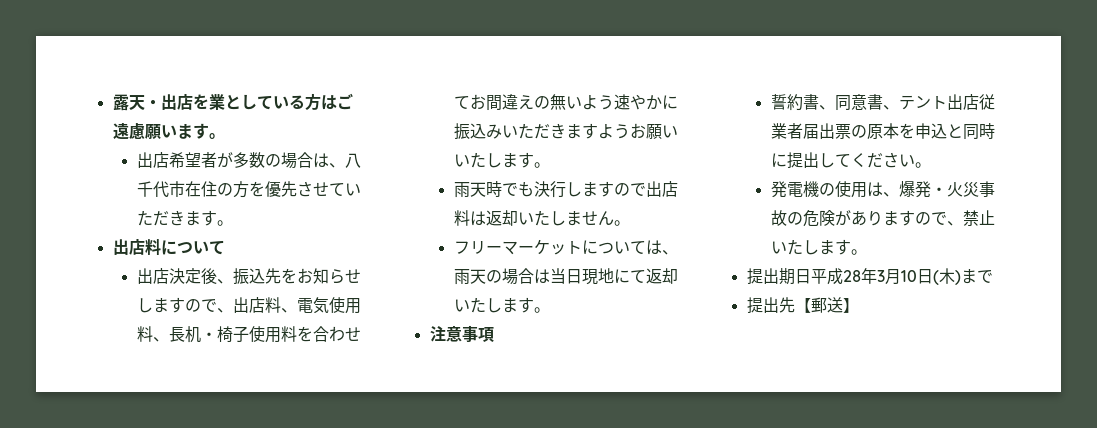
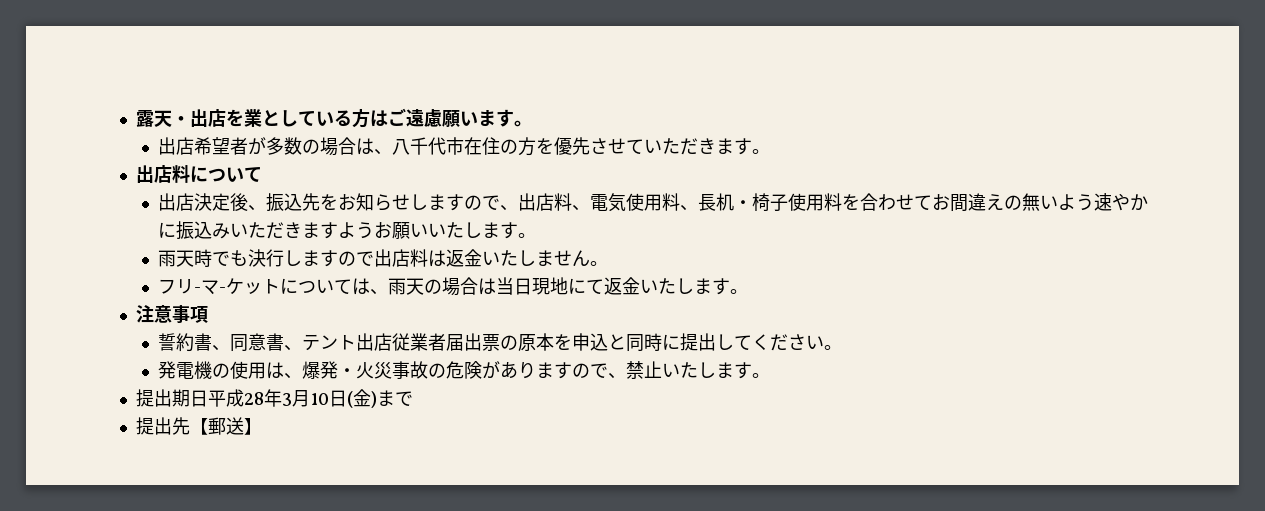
- 雨天時でも決行しますので出店料は返却いたしません。
+ 雨天時でも決行しますので出店料は返金いたしません。
- フリーマーケットについては、雨天の場合は当日現地にて返却いたします。
+ フリ-マ-ケットについては、雨天の場合は当日現地にて返金いたします。
- 提出期日平成28年3月10日(木)まで
+ 提出期日平成28年3月10日(金)まで

